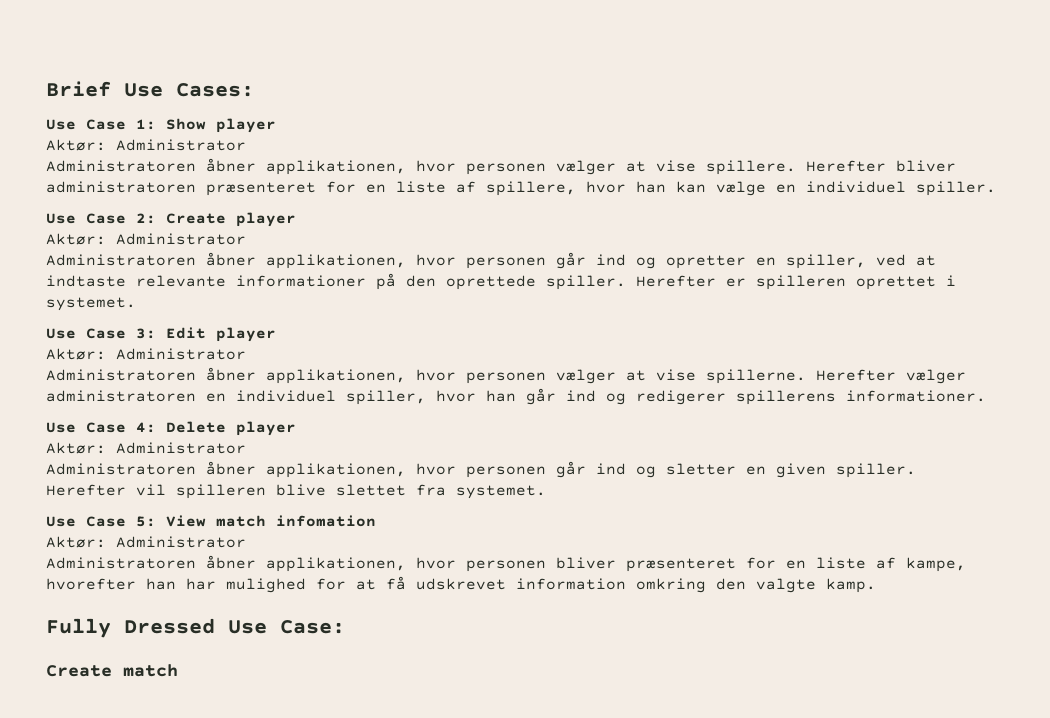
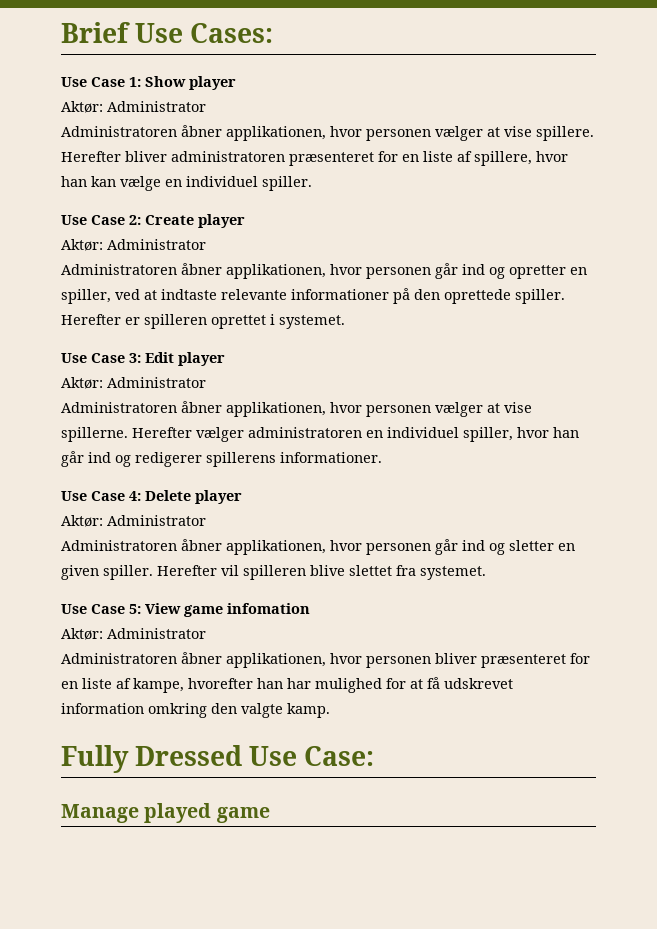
- Use Case 5: View match infomation
+ Use Case 5: View game infomation
- Create match
+ Manage played game

